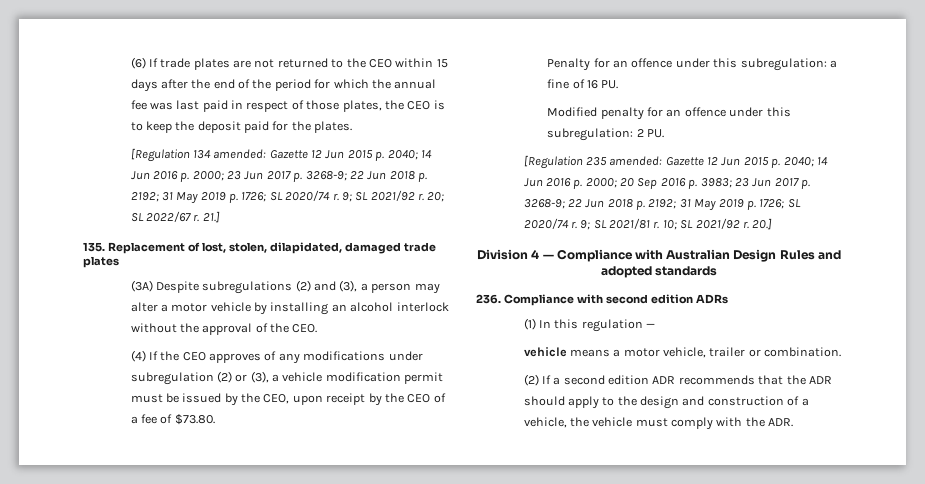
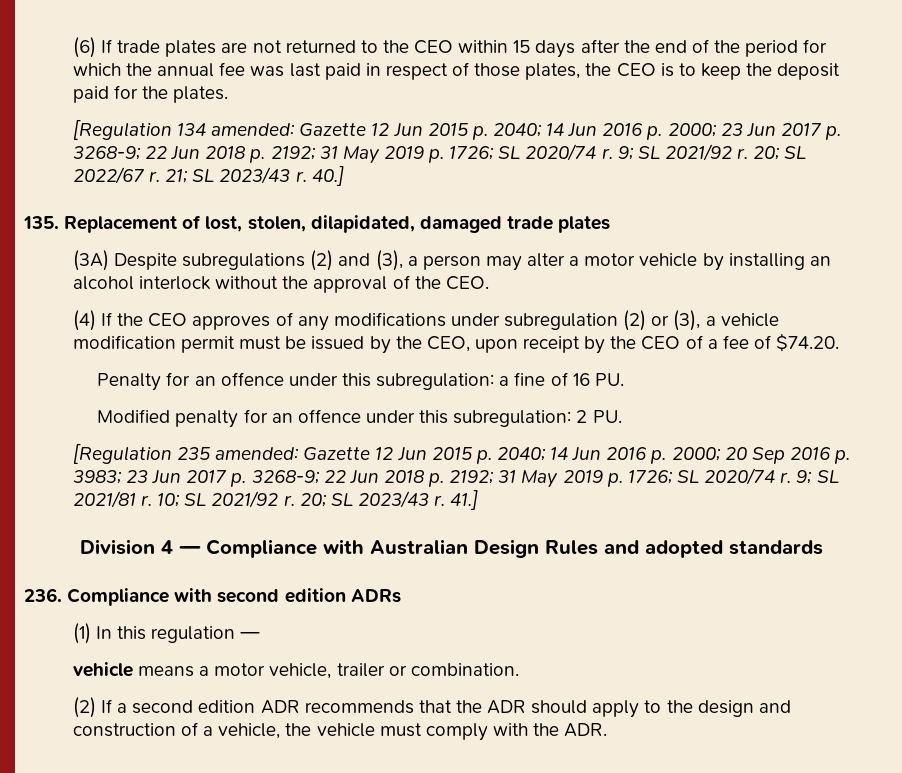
- 21.]
+ 21; SL 2023/43 r. 40.]
- (4) If the CEO approves of any modifications under subregulation (2) or (3), a vehicle modification permit must be issued by the CEO, upon receipt by the CEO of a fee of $73.80.
+ (4) If the CEO approves of any modifications under subregulation (2) or (3), a vehicle modification permit must be issued by the CEO, upon receipt by the CEO of a fee of $74.20.
- 20.]
+ 20; SL 2023/43 r. 41.]

